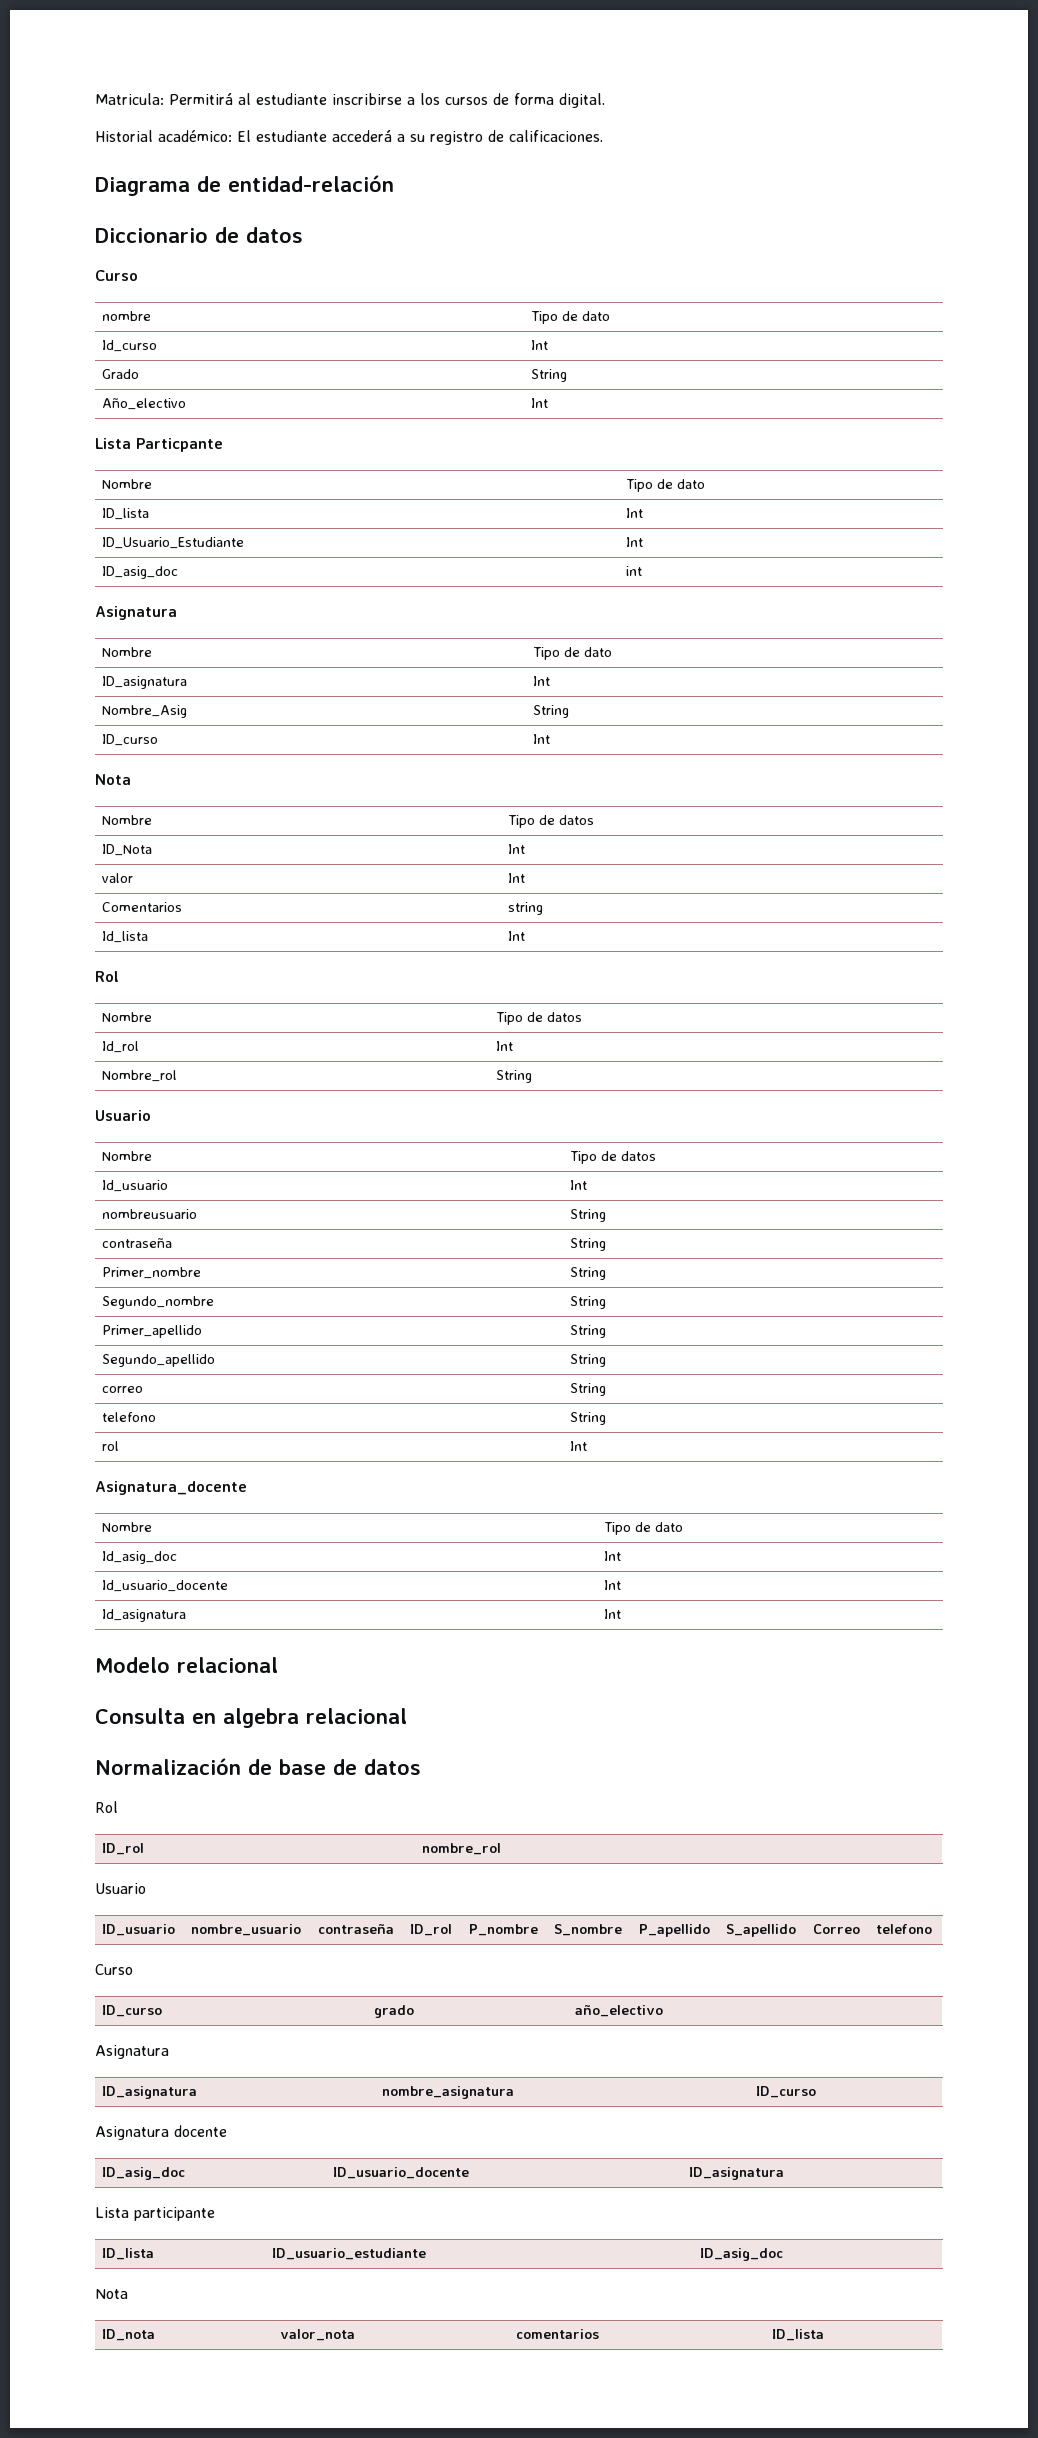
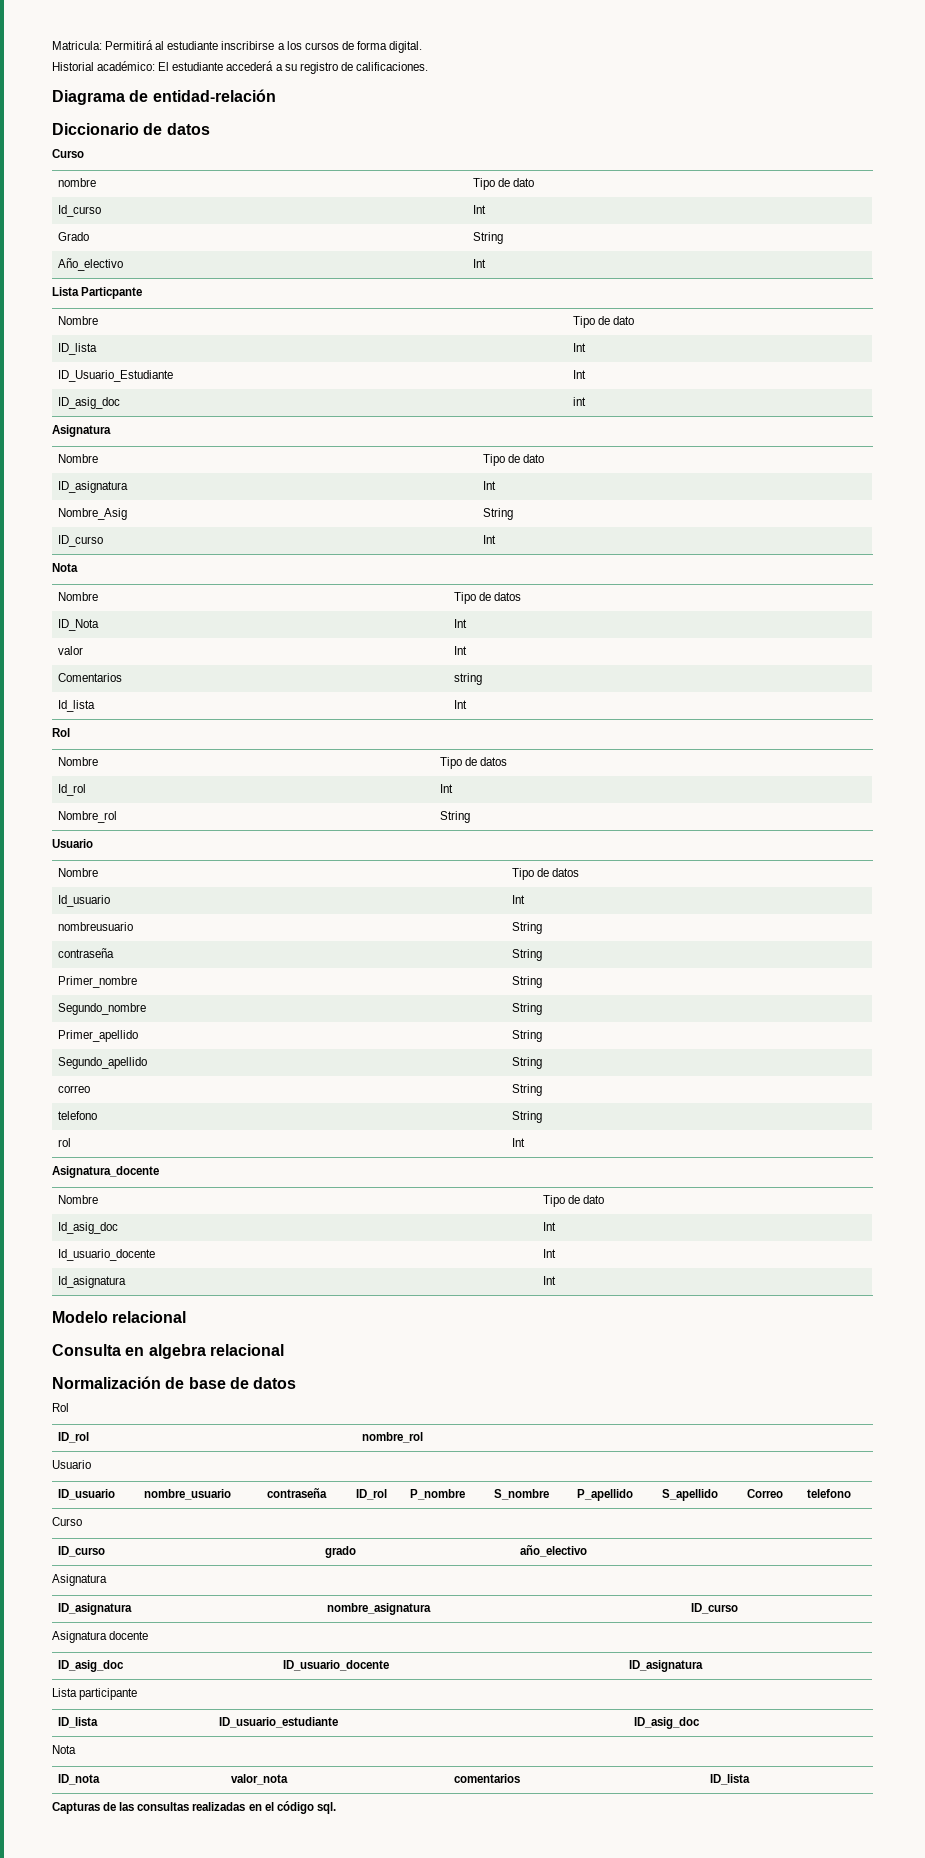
+ Capturas de las consultas realizadas en el código sql.

